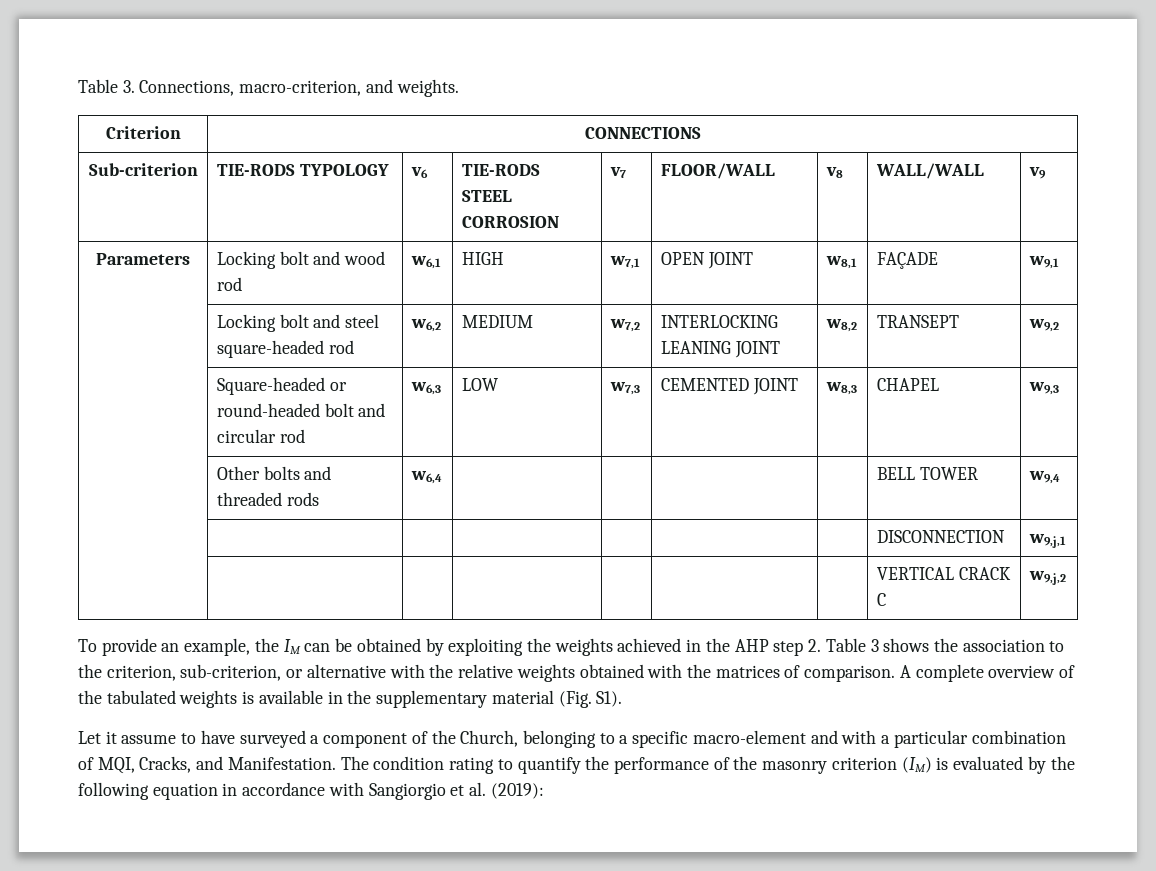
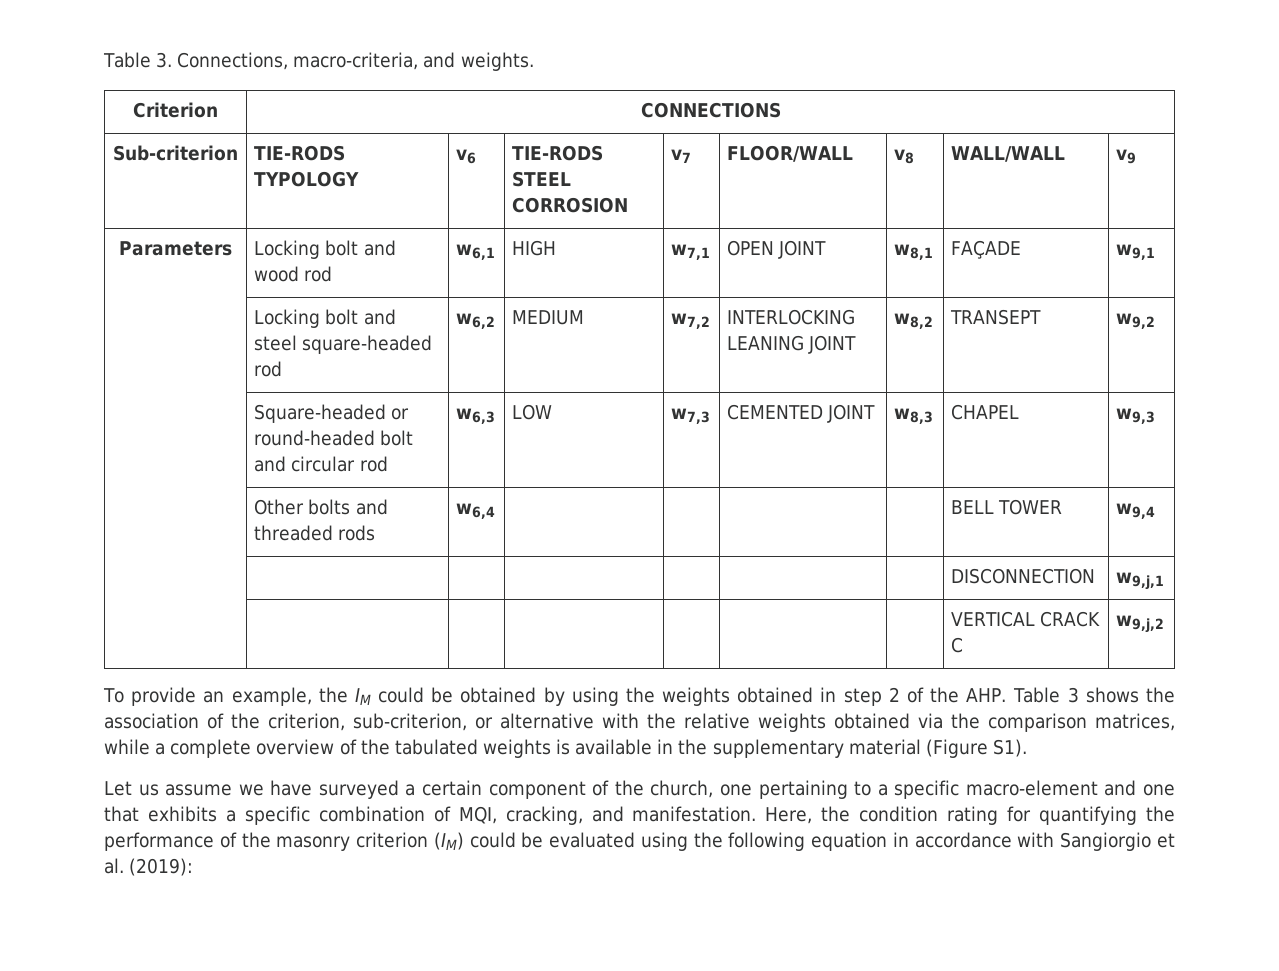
- Table 3. Connections, macro-criterion, and weights.
+ Table 3. Connections, macro-criteria, and weights.
- To provide an example, the IM can be obtained by exploiting the weights achieved in the AHP step 2. Table 3 shows the association to the criterion, sub-criterion, or alternative with the relative weights obtained with the matrices of comparison. A complete overview of the tabulated weights is available in the supplementary material (Fig. S1).
+ To provide an example, the IM could be obtained by using the weights obtained in step 2 of the AHP. Table 3 shows the association of the criterion, sub-criterion, or alternative with the relative weights obtained via the comparison matrices, while a complete overview of the tabulated weights is available in the supplementary material (Figure S1).
- Let it assume to have surveyed a component of the Church, belonging to a specific macro-element and with a particular combination of MQI, Cracks, and Manifestation. The condition rating to quantify the performance of the masonry criterion (IM) is evaluated by the following equation in accordance with Sangiorgio et al. (2019):
+ Let us assume we have surveyed a certain component of the church, one pertaining to a specific macro-element and one that exhibits a specific combination of MQI, cracking, and manifestation. Here, the condition rating for quantifying the performance of the masonry criterion (IM) could be evaluated using the following equation in accordance with Sangiorgio et al. (2019):

